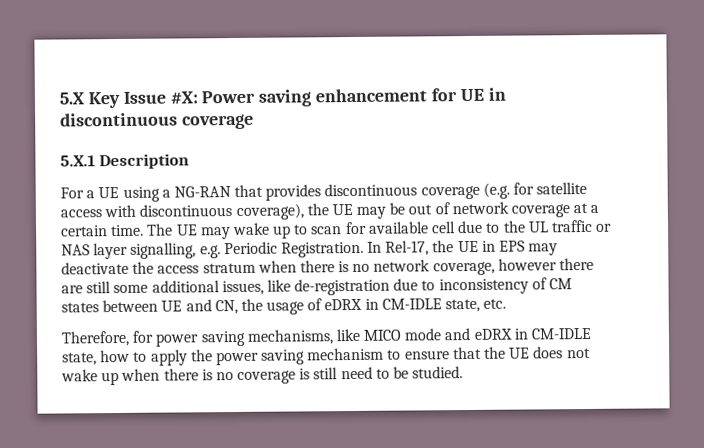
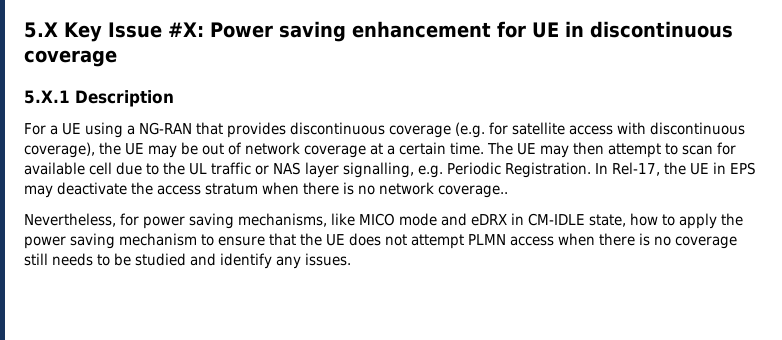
- The UE may wake up to scan for available cell due to the UL traffic or NAS layer signalling, e.g. Periodic Registration.
+ The UE may then attempt to scan for available cell due to the UL traffic or NAS layer signalling, e.g. Periodic Registration.
- In Rel-17, the UE in EPS may deactivate the access stratum when there is no network coverage, however there are still some additional issues, like de-registration due to inconsistency of CM states between UE and CN, the usage of eDRX in CM-IDLE state, etc.
- Therefore, for power saving mechanisms, like MICO mode and eDRX in CM-IDLE state, how to apply the power saving mechanism to ensure that the UE does not wake up when there is no coverage is still need to be studied.
+ In Rel-17, the UE in EPS may deactivate the access stratum when there is no network coverage..
+ Nevertheless, for power saving mechanisms, like MICO mode and eDRX in CM-IDLE state, how to apply the power saving mechanism to ensure that the UE does not attempt PLMN access when there is no coverage still needs to be studied and identify any issues.

